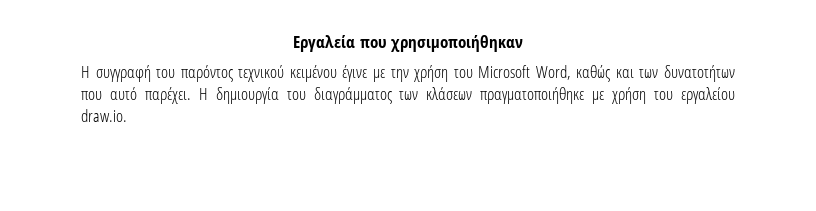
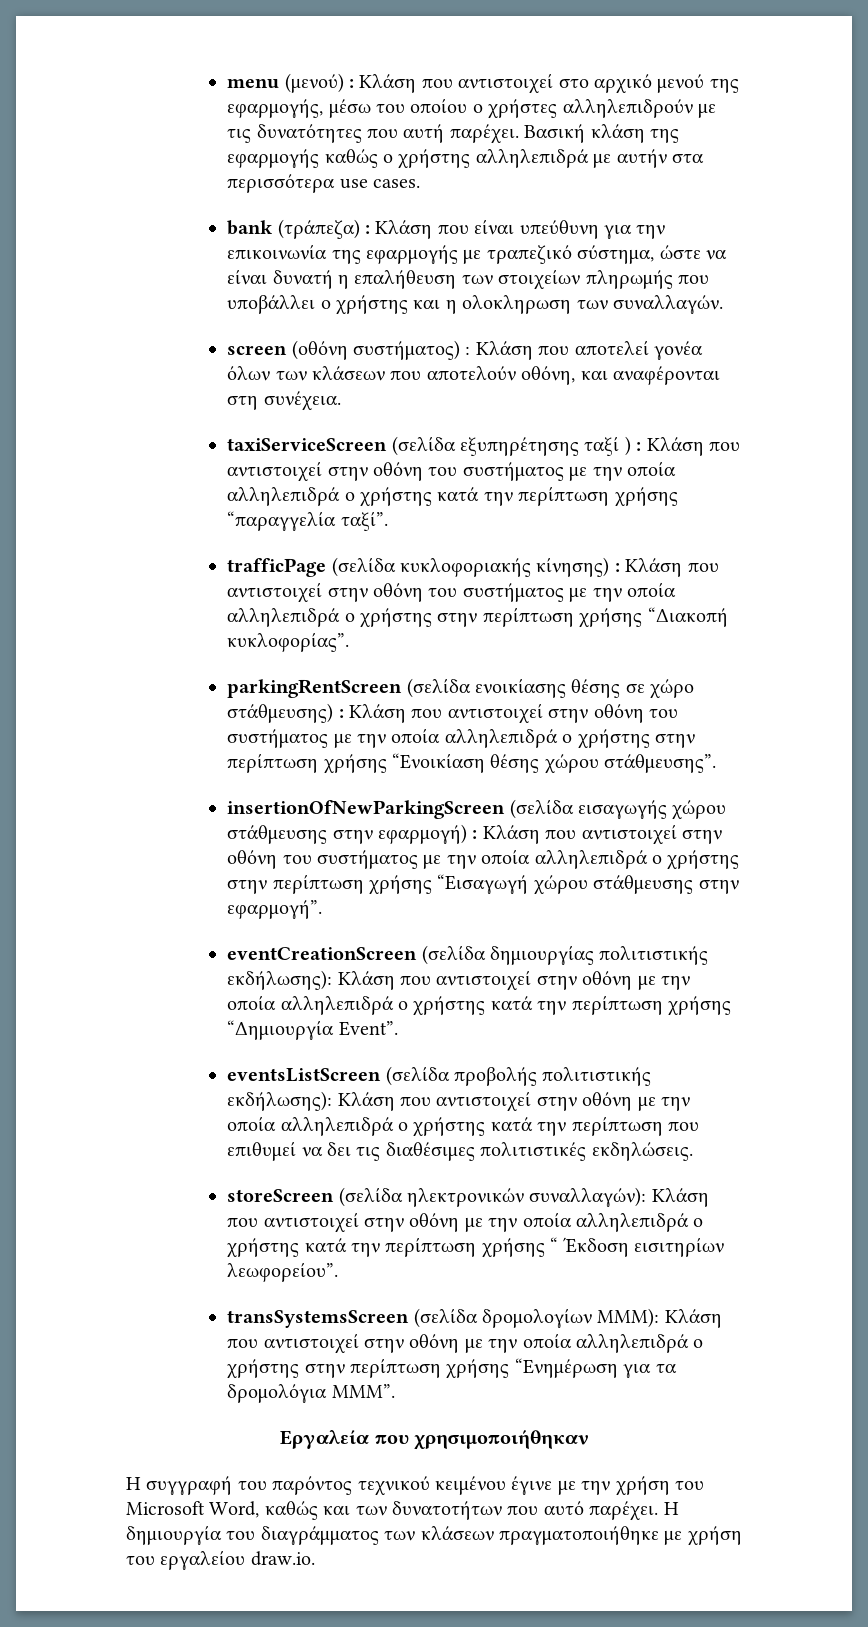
+ menu (μενού) : Κλάση που αντιστοιχεί στο αρχικό μενού της εφαρμογής, μέσω του οποίου ο χρήστες αλληλεπιδρούν με τις δυνατότητες που αυτή παρέχει. Βασική κλάση της εφαρμογής καθώς ο χρήστης αλληλεπιδρά με αυτήν στα περισσότερα use cases.
+ bank (τράπεζα) : Κλάση που είναι υπεύθυνη για την επικοινωνία της εφαρμογής με τραπεζικό σύστημα, ώστε να είναι δυνατή η επαλήθευση των στοιχείων πληρωμής που υποβάλλει ο χρήστης και η ολοκληρωση των συναλλαγών.
+ screen (οθόνη συστήματος) : Κλάση που αποτελεί γονέα όλων των κλάσεων που αποτελούν οθόνη, και αναφέρονται στη συνέχεια.
+ taxiServiceScreen (σελίδα εξυπηρέτησης ταξί ) : Κλάση που αντιστοιχεί στην οθόνη του συστήματος με την οποία αλληλεπιδρά ο χρήστης κατά την περίπτωση χρήσης “παραγγελία ταξί”.
+ trafficPage (σελίδα κυκλοφοριακής κίνησης) : Κλάση που αντιστοιχεί στην οθόνη του συστήματος με την οποία αλληλεπιδρά ο χρήστης στην περίπτωση χρήσης “Διακοπή κυκλοφορίας”.
+ parkingRentScreen (σελίδα ενοικίασης θέσης σε χώρο στάθμευσης) : Κλάση που αντιστοιχεί στην οθόνη του συστήματος με την οποία αλληλεπιδρά ο χρήστης στην περίπτωση χρήσης “Ενοικίαση θέσης χώρου στάθμευσης”.
+ insertionOfNewParkingScreen (σελίδα εισαγωγής χώρου στάθμευσης στην εφαρμογή) : Κλάση που αντιστοιχεί στην οθόνη του συστήματος με την οποία αλληλεπιδρά ο χρήστης στην περίπτωση χρήσης “Εισαγωγή χώρου στάθμευσης στην εφαρμογή”.
+ eventCreationScreen (σελίδα δημιουργίας πολιτιστικής εκδήλωσης): Κλάση που αντιστοιχεί στην οθόνη με την οποία αλληλεπιδρά ο χρήστης κατά την περίπτωση χρήσης “Δημιουργία Event”.
+ eventsListScreen (σελίδα προβολής πολιτιστικής εκδήλωσης): Κλάση που αντιστοιχεί στην οθόνη με την οποία αλληλεπιδρά ο χρήστης κατά την περίπτωση που επιθυμεί να δει τις διαθέσιμες πολιτιστικές εκδηλώσεις.
+ storeScreen (σελίδα ηλεκτρονικών συναλλαγών): Κλάση που αντιστοιχεί στην οθόνη με την οποία αλληλεπιδρά ο χρήστης κατά την περίπτωση χρήσης “ Έκδοση εισιτηρίων λεωφορείου”.
+ transSystemsScreen (σελίδα δρομολογίων ΜΜΜ): Κλάση που αντιστοιχεί στην οθόνη με την οποία αλληλεπιδρά ο χρήστης στην περίπτωση χρήσης “Ενημέρωση για τα δρομολόγια ΜΜΜ”.

